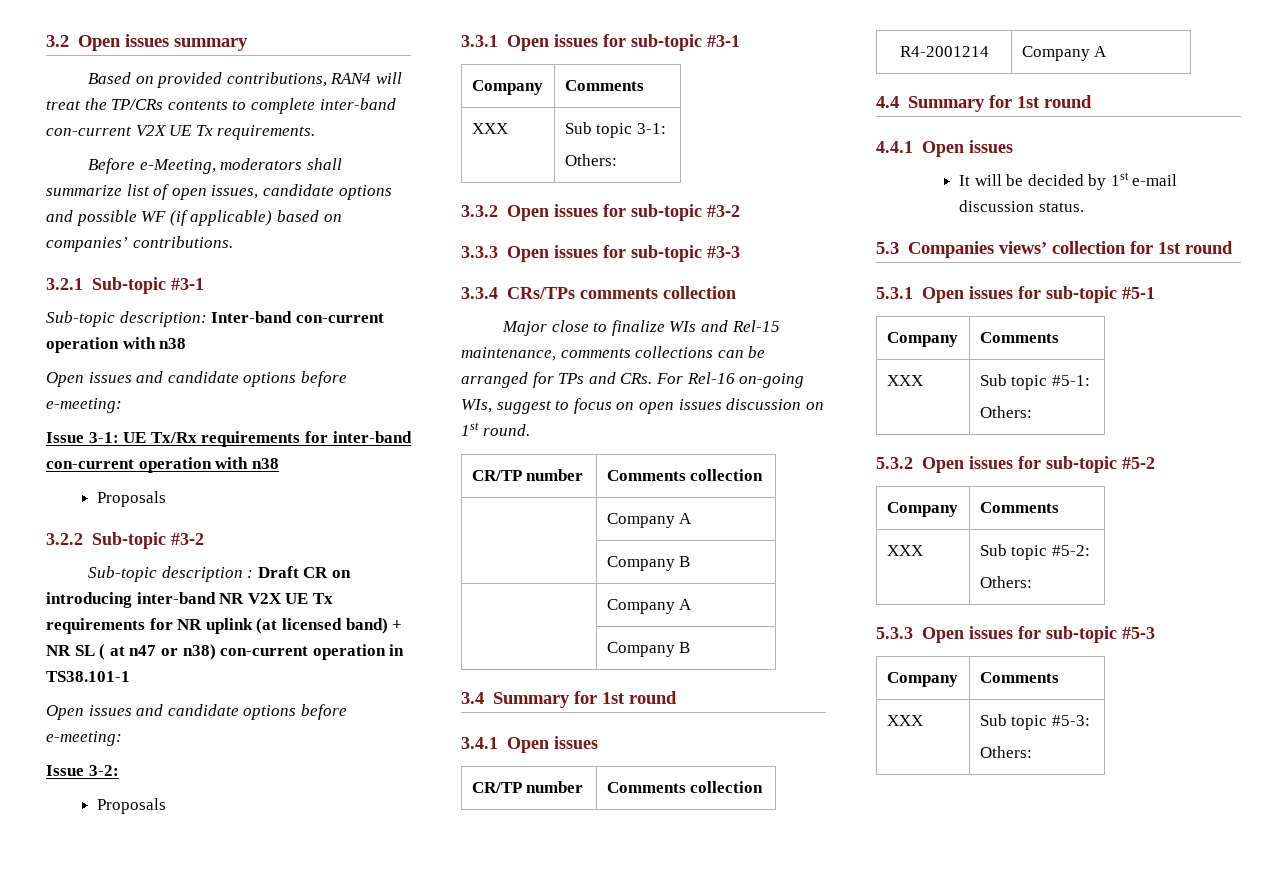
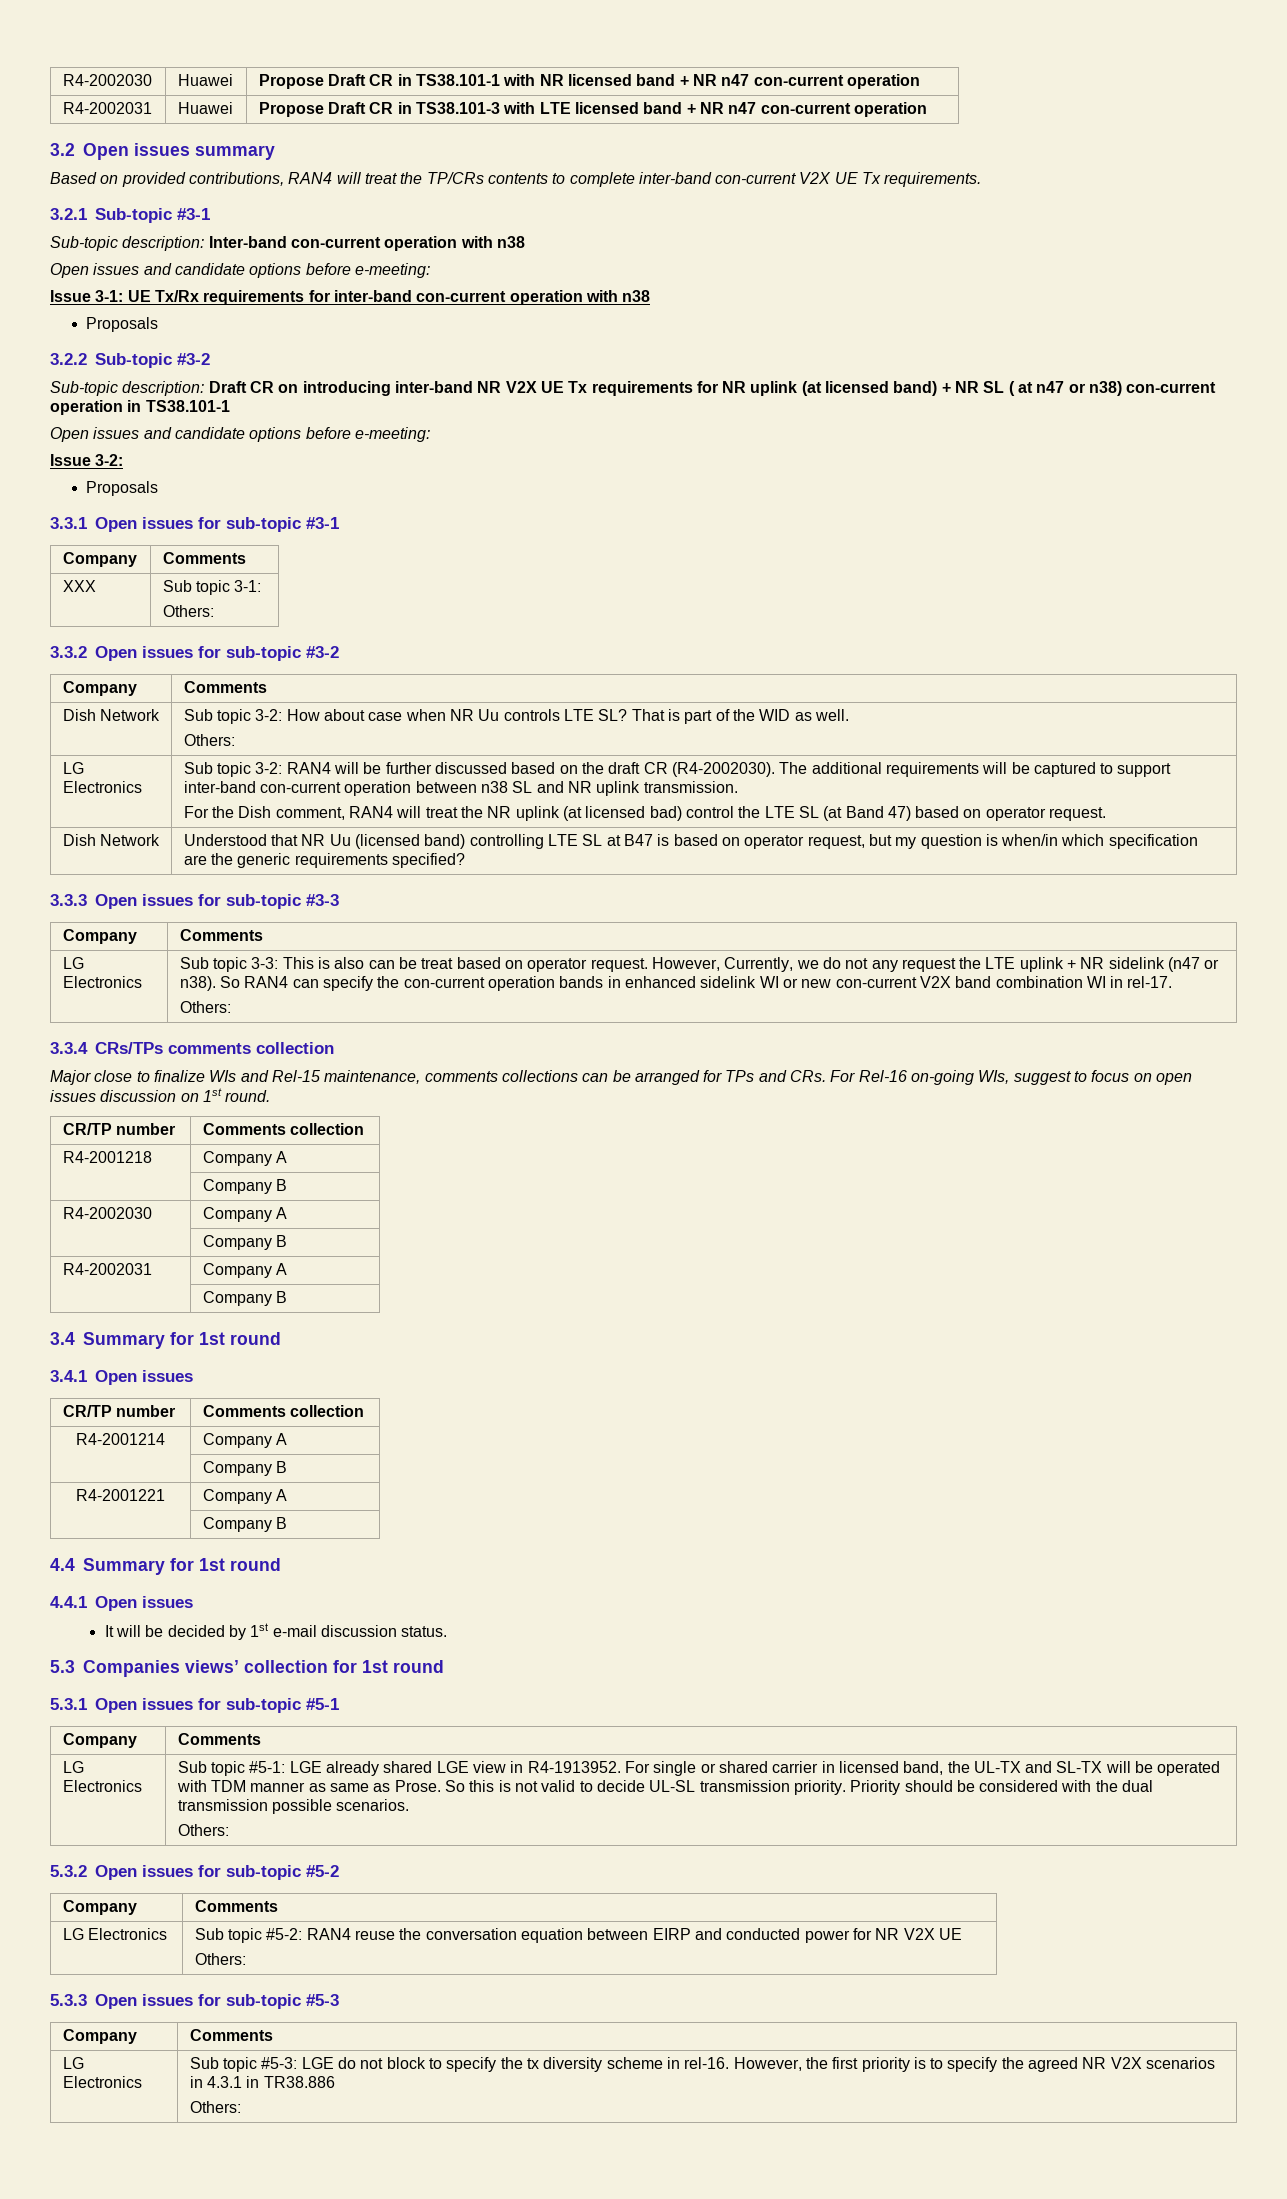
+ R4-2002030 | Huawei | Propose Draft CR in TS38.101-1 with NR licensed band + NR n47 con-current operation
+ R4-2002031 | Huawei | Propose Draft CR in TS38.101-3 with LTE licensed band + NR n47 con-current operation
- Before e-Meeting, moderators shall summarize list of open issues, candidate options and possible WF (if applicable) based on companies’ contributions.
- Sub-topic description : Draft CR on introducing inter-band NR V2X UE Tx requirements for NR uplink (at licensed band) + NR SL ( at n47 or n38) con-current operation in TS38.101-1
+ Sub-topic description: Draft CR on introducing inter-band NR V2X UE Tx requirements for NR uplink (at licensed band) + NR SL ( at n47 or n38) con-current operation in TS38.101-1
  3.3.2 Open issues for sub-topic #3-2
+ Company | Comments
+ Dish Network | Sub topic 3-2: How about case when NR Uu controls LTE SL? That is part of the WID as well.
+ Others:
+ LG Electronics | Sub topic 3-2: RAN4 will be further discussed based on the draft CR (R4-2002030). The additional requirements will be captured to support inter-band con-current operation between n38 SL and NR uplink transmission.
+ For the Dish comment, RAN4 will treat the NR uplink (at licensed bad) control the LTE SL (at Band 47) based on operator request.
+ Dish Network | Understood that NR Uu (licensed band) controlling LTE SL at B47 is based on operator request, but my question is when/in which specification are the generic requirements specified?
  3.3.3 Open issues for sub-topic #3-3
+ Company | Comments
+ LG Electronics | Sub topic 3-3: This is also can be treat based on operator request. However, Currently, we do not any request the LTE uplink + NR sidelink (n47 or n38). So RAN4 can specify the con-current operation bands in enhanced sidelink WI or new con-current V2X band combination WI in rel-17.
+ Others:
  Major close to finalize WIs and Rel-15 maintenance, comments collections can be arranged for TPs and CRs. For Rel-16 on-going WIs, suggest to focus on open issues discussion on 1st round.
  CR/TP number | Comments collection
- | Company A
+ R4-2001218 | Company A
  | Company B
- | Company A
+ R4-2002030 | Company A
+ | Company B
+ R4-2002031 | Company A
  R4-2001214 | Company A
+ | Company B
+ R4-2001221 | Company A
+ | Company B
  5.3.1 Open issues for sub-topic #5-1
  Company | Comments
- XXX
+ LG Electronics
- Sub topic #5-1:
+ Sub topic #5-1: LGE already shared LGE view in R4-1913952. For single or shared carrier in licensed band, the UL-TX and SL-TX will be operated with TDM manner as same as Prose. So this is not valid to decide UL-SL transmission priority. Priority should be considered with the dual transmission possible scenarios.
- XXX | Sub topic #5-2:
+ LG Electronics | Sub topic #5-2: RAN4 reuse the conversation equation between EIRP and conducted power for NR V2X UE
- XXX | Sub topic #5-3:
+ LG Electronics | Sub topic #5-3: LGE do not block to specify the tx diversity scheme in rel-16. However, the first priority is to specify the agreed NR V2X scenarios in 4.3.1 in TR38.886

